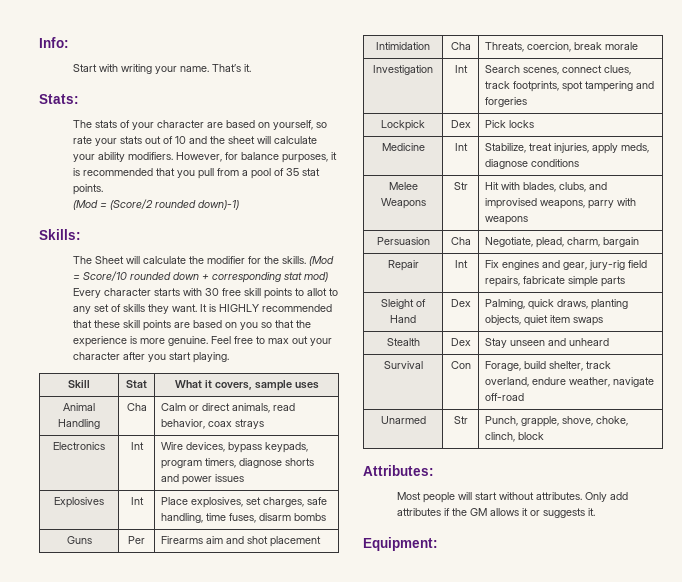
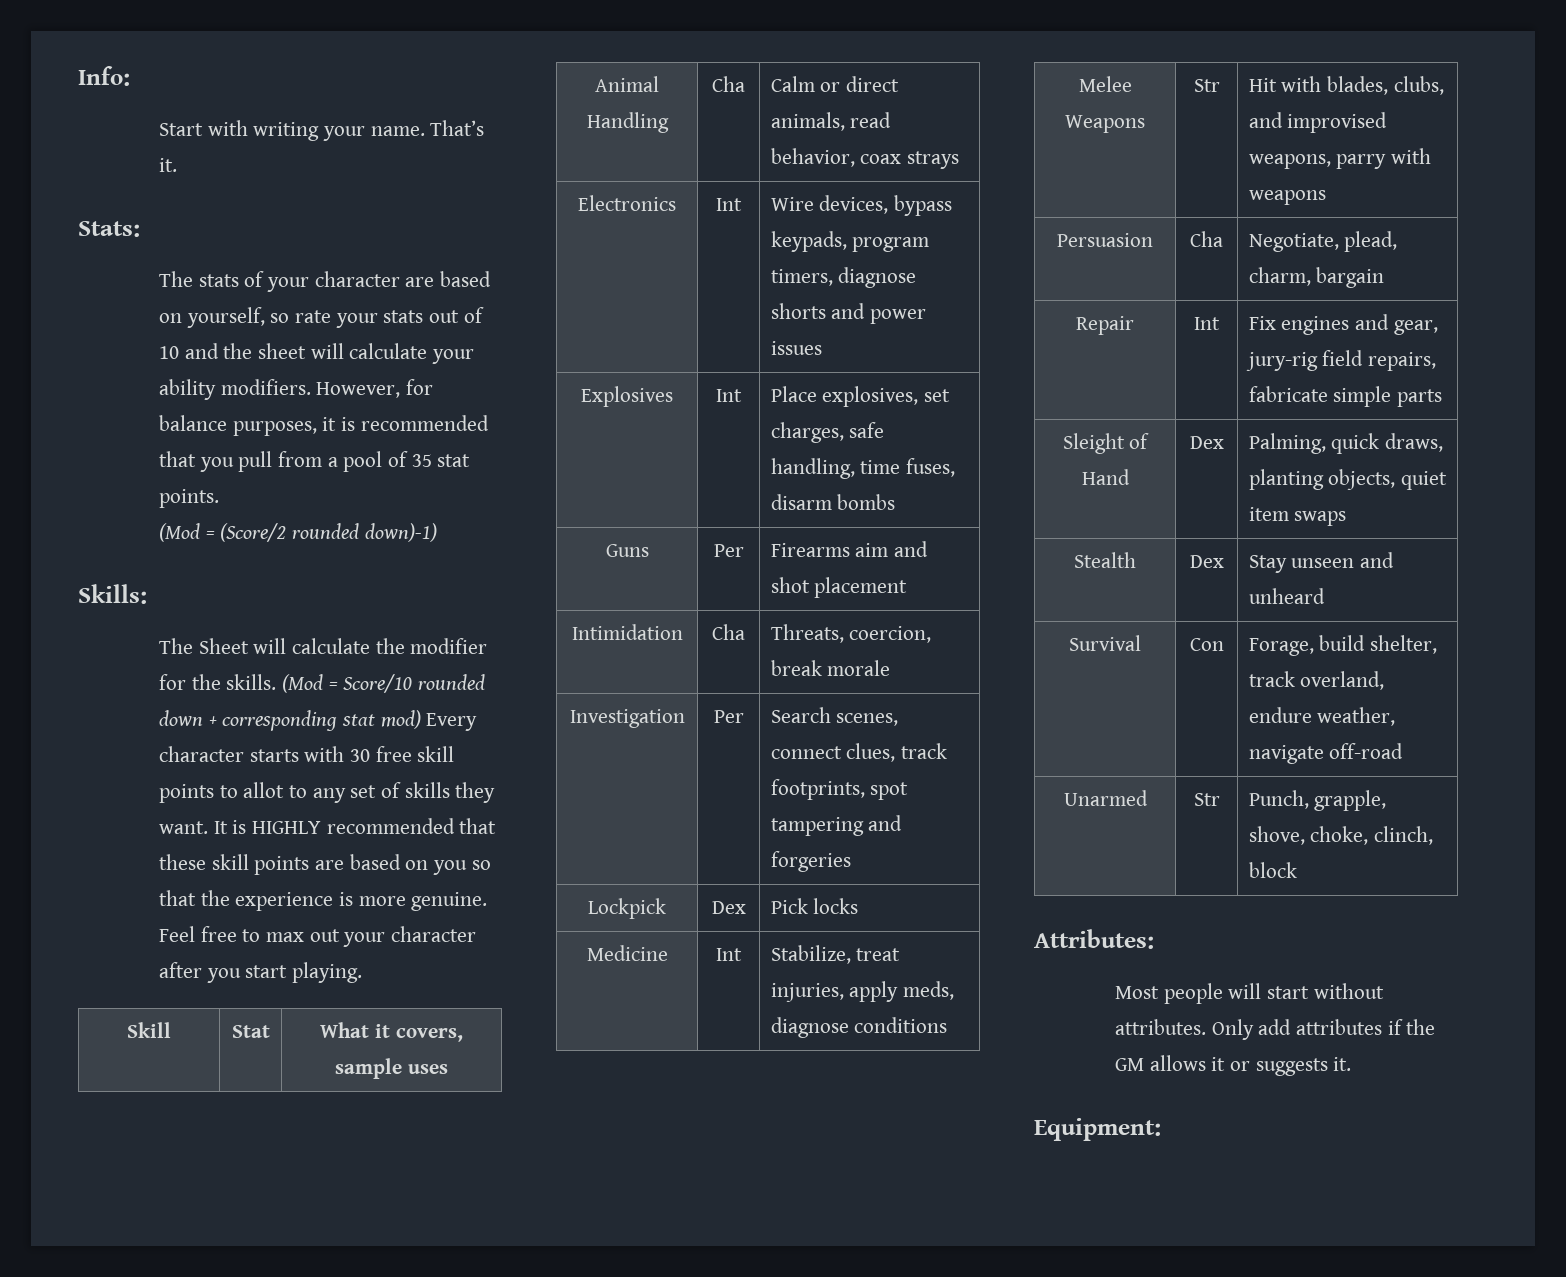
- Investigation | Int | Search scenes, connect clues, track footprints, spot tampering and forgeries
+ Investigation | Per | Search scenes, connect clues, track footprints, spot tampering and forgeries

